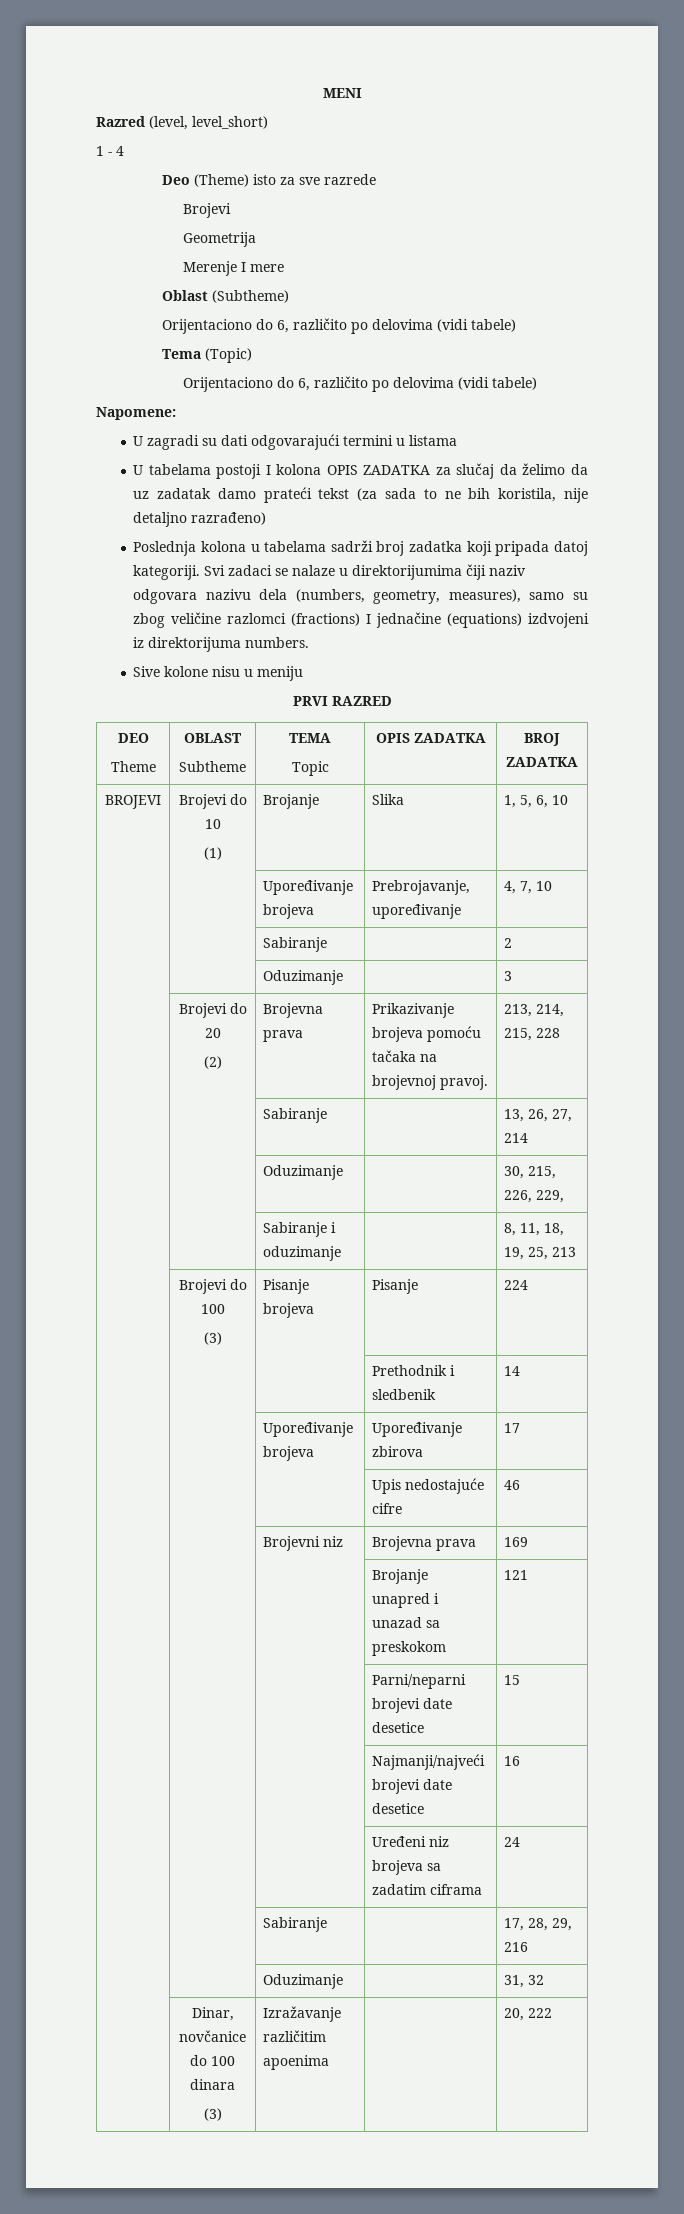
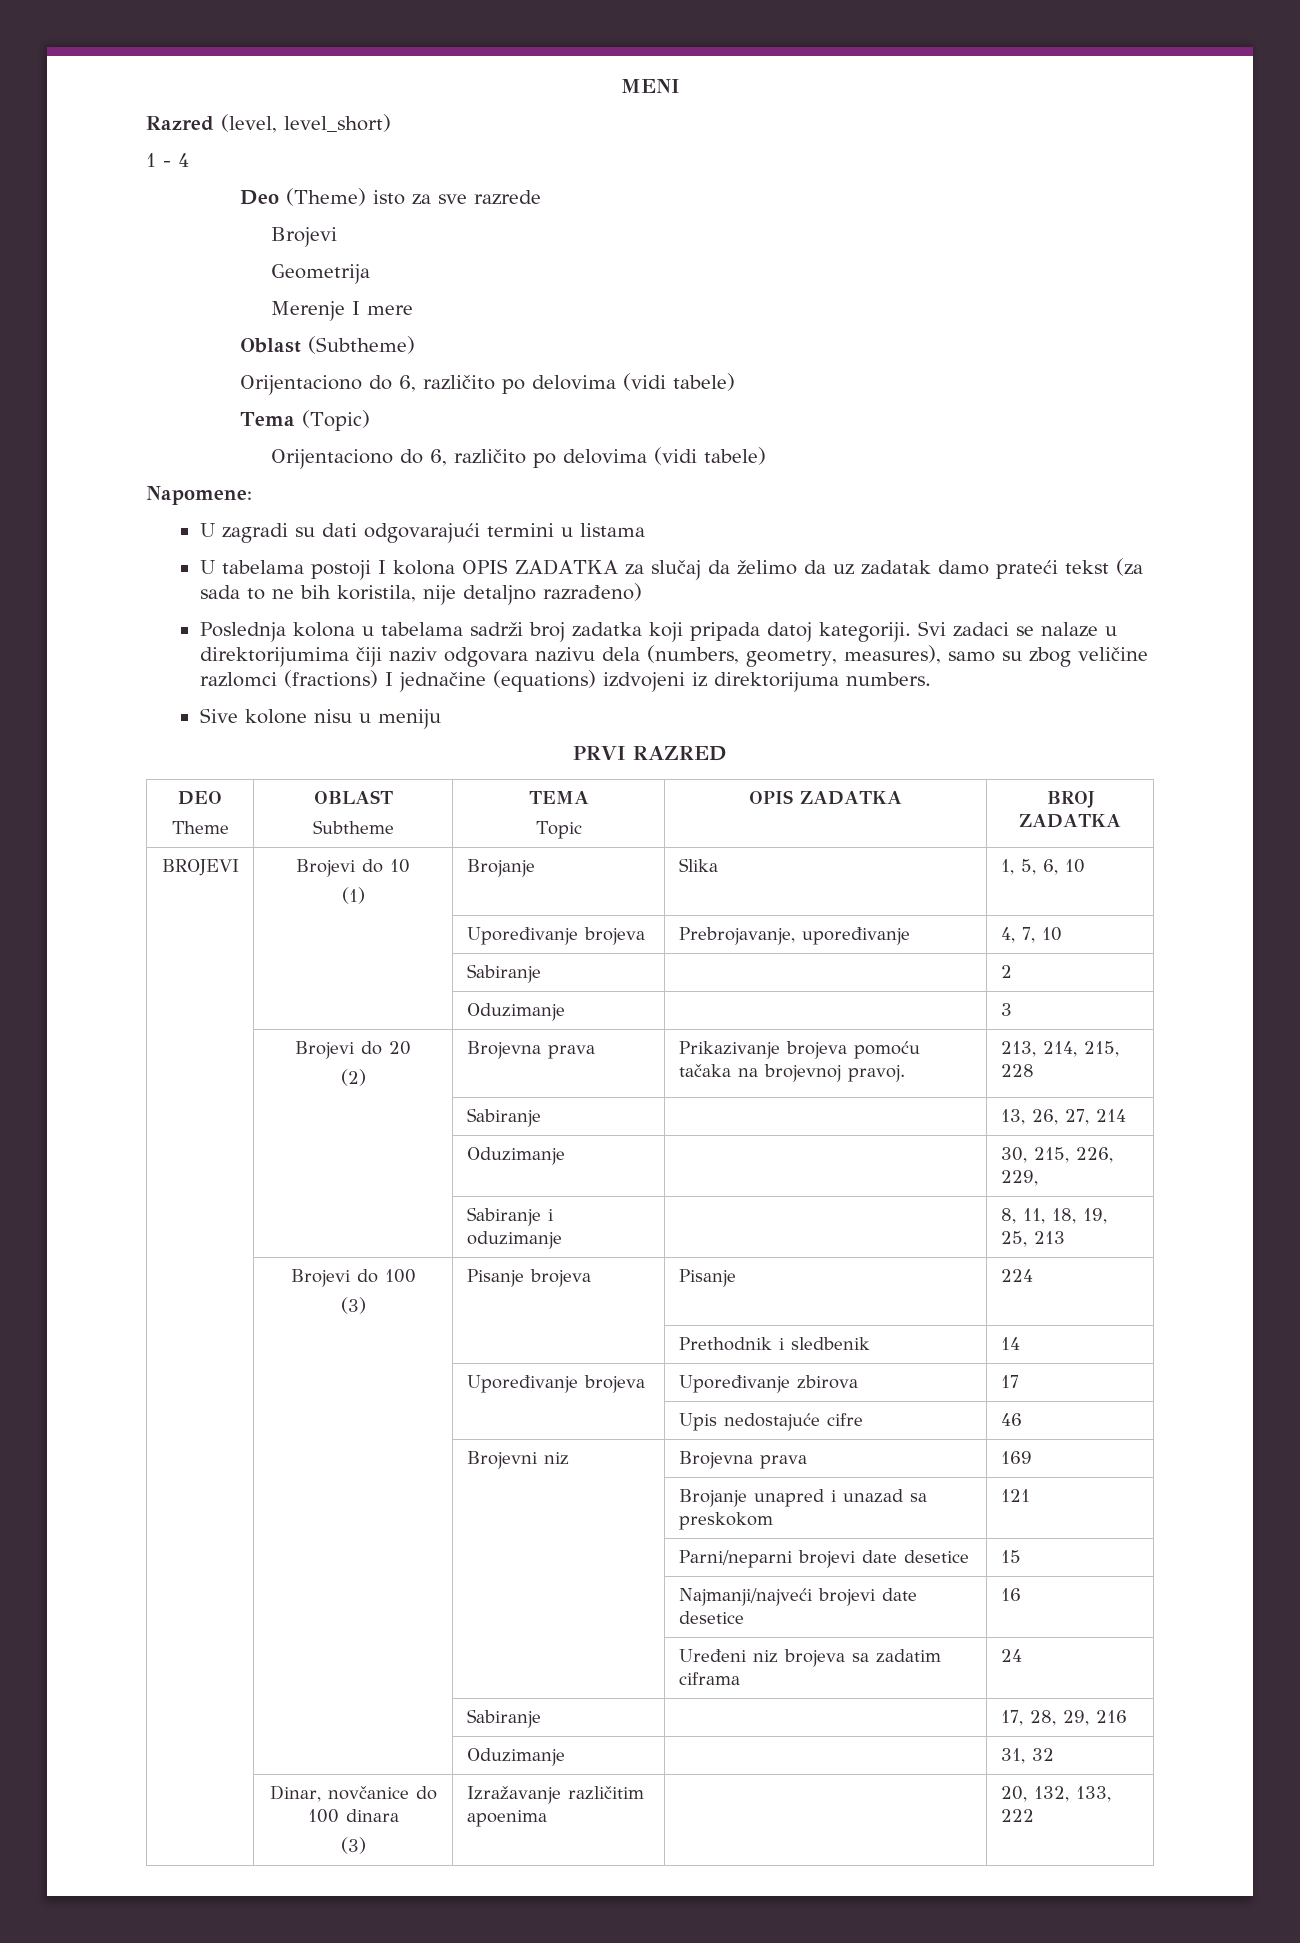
  | Dinar, novčanice do 100 dinara
- (3) | Izražavanje različitim apoenima | | 20, 222
+ (3) | Izražavanje različitim apoenima | | 20, 132, 133, 222

